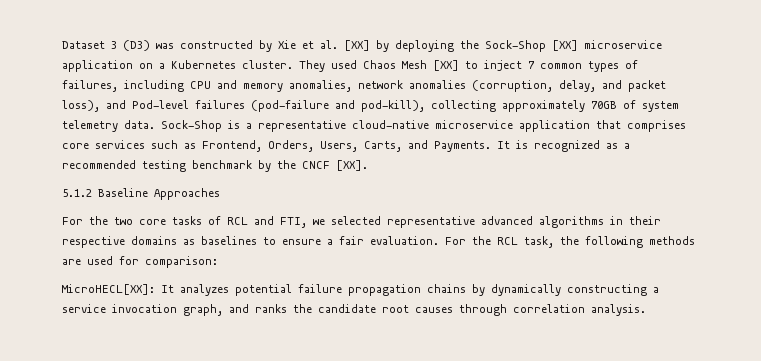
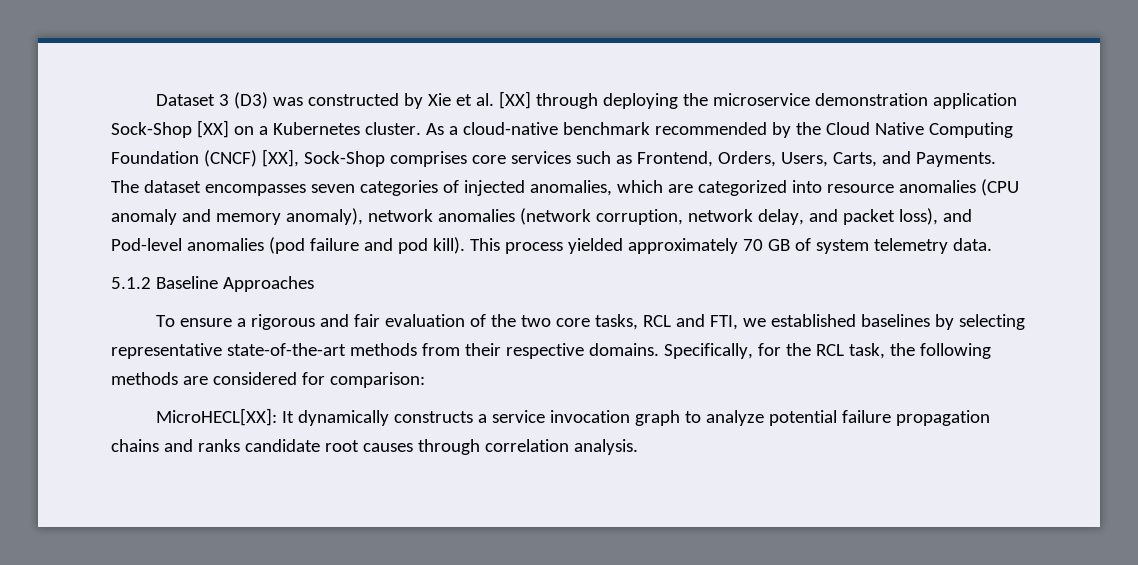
- Dataset 3 (D3) was constructed by Xie et al. [XX] by deploying the Sock-Shop [XX] microservice application on a Kubernetes cluster. They used Chaos Mesh [XX] to inject 7 common types of failures, including CPU and memory anomalies, network anomalies (corruption, delay, and packet loss), and Pod-level failures (pod-failure and pod-kill), collecting approximately 70GB of system telemetry data. Sock-Shop is a representative cloud-native microservice application that comprises core services such as Frontend, Orders, Users, Carts, and Payments.
+ Dataset 3 (D3) was constructed by Xie et al. [XX] through deploying the microservice demonstration application Sock-Shop [XX] on a Kubernetes cluster. As a cloud-native benchmark recommended by the Cloud Native Computing Foundation (CNCF) [XX], Sock-Shop comprises core services such as Frontend, Orders, Users, Carts, and Payments.
- It is recognized as a recommended testing benchmark by the CNCF [XX].
+ The dataset encompasses seven categories of injected anomalies, which are categorized into resource anomalies (CPU anomaly and memory anomaly), network anomalies (network corruption, network delay, and packet loss), and Pod-level anomalies (pod failure and pod kill). This process yielded approximately 70 GB of system telemetry data.
  5.1.2 Baseline Approaches
- For the two core tasks of RCL and FTI, we selected representative advanced algorithms in their respective domains as baselines to ensure a fair evaluation. For the RCL task, the following methods are used for comparison:
+ To ensure a rigorous and fair evaluation of the two core tasks, RCL and FTI, we established baselines by selecting representative state-of-the-art methods from their respective domains. Specifically, for the RCL task, the following methods are considered for comparison:
- MicroHECL[XX]: It analyzes potential failure propagation chains by dynamically constructing a service invocation graph, and ranks the candidate root causes through correlation analysis.
+ MicroHECL[XX]: It dynamically constructs a service invocation graph to analyze potential failure propagation chains and ranks candidate root causes through correlation analysis.

